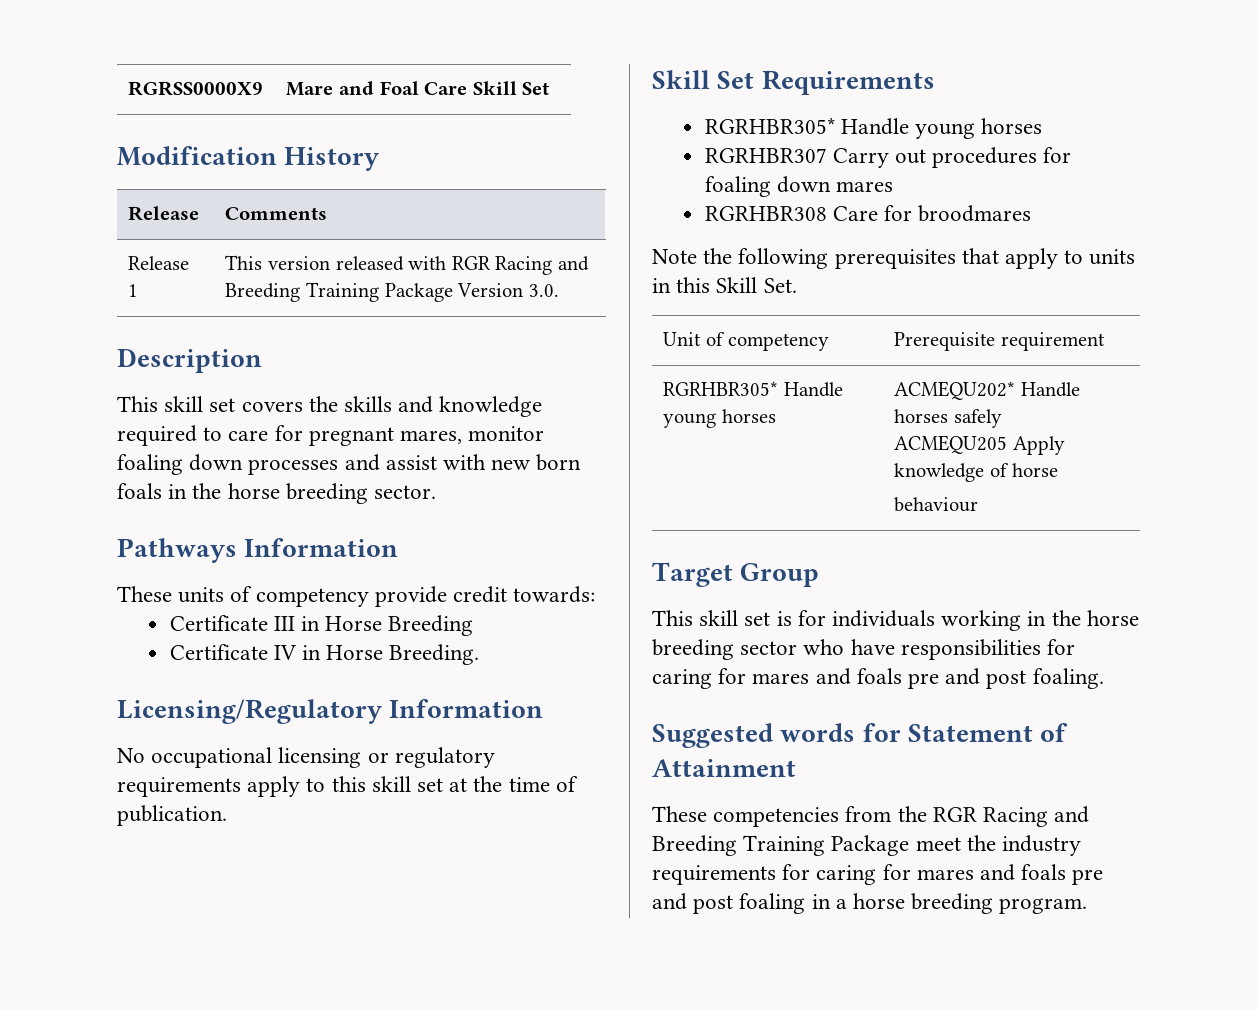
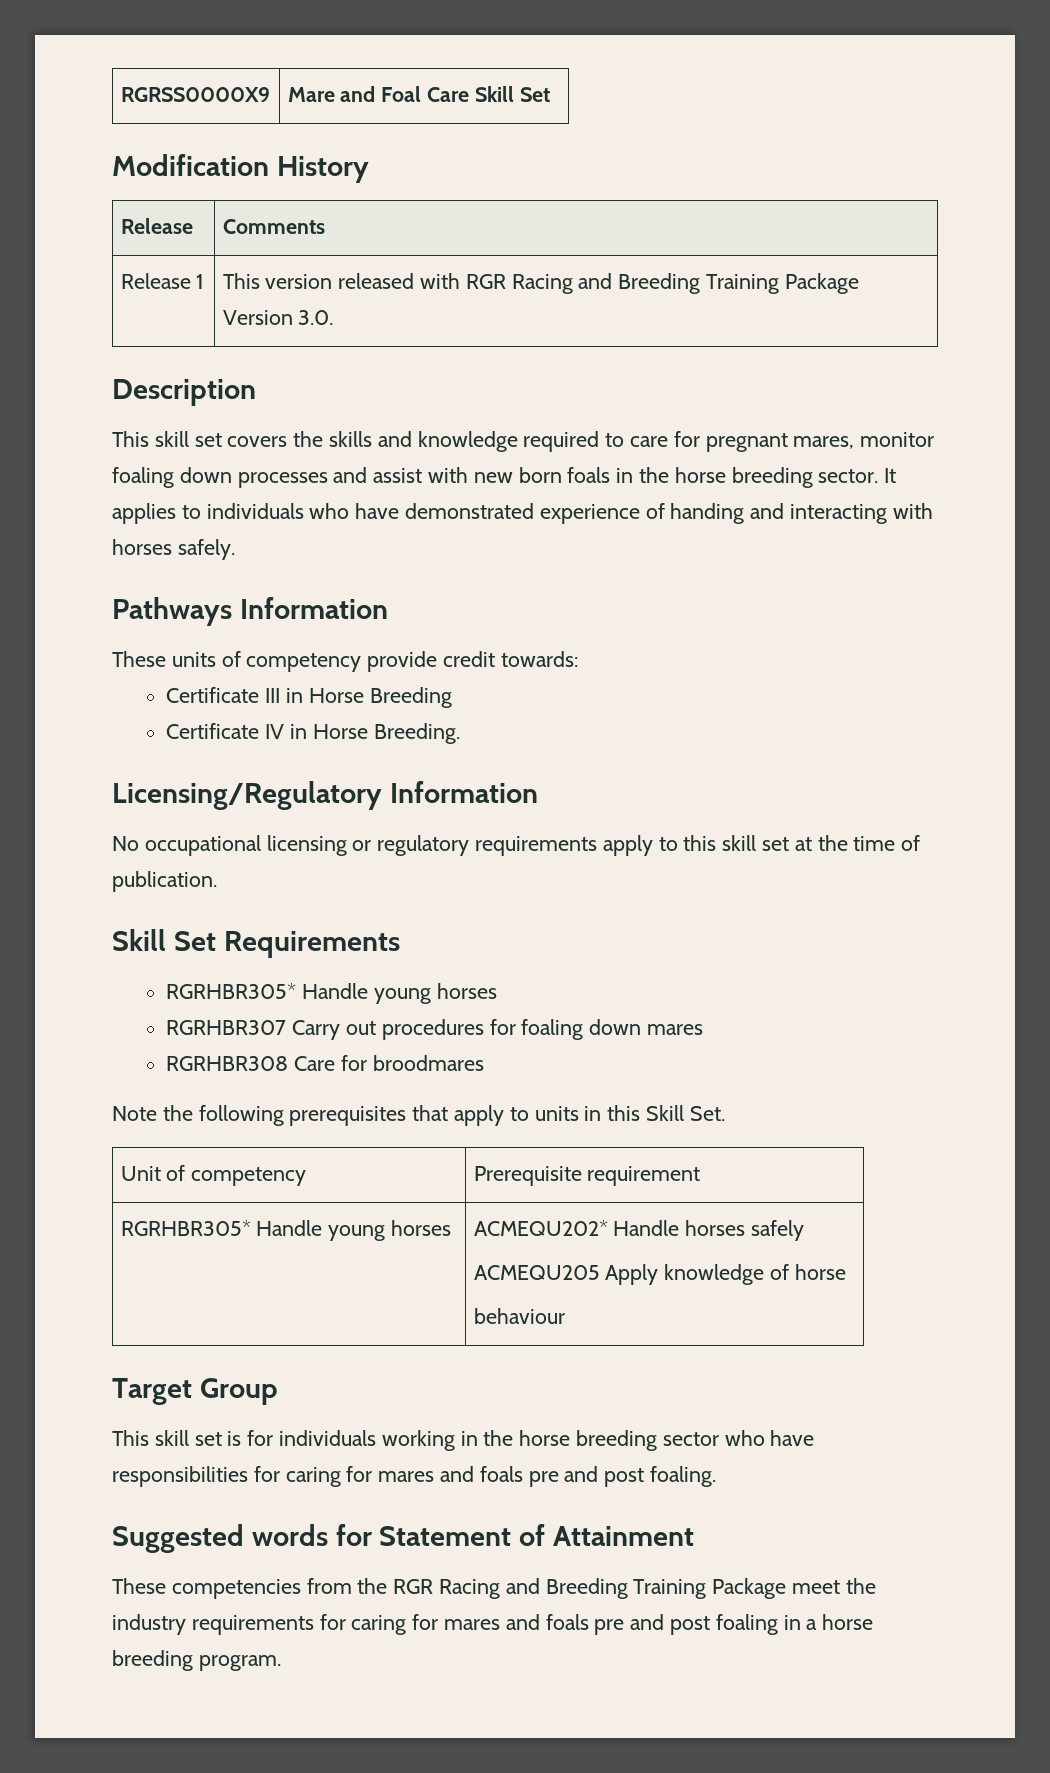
+ It applies to individuals who have demonstrated experience of handing and interacting with horses safely.

